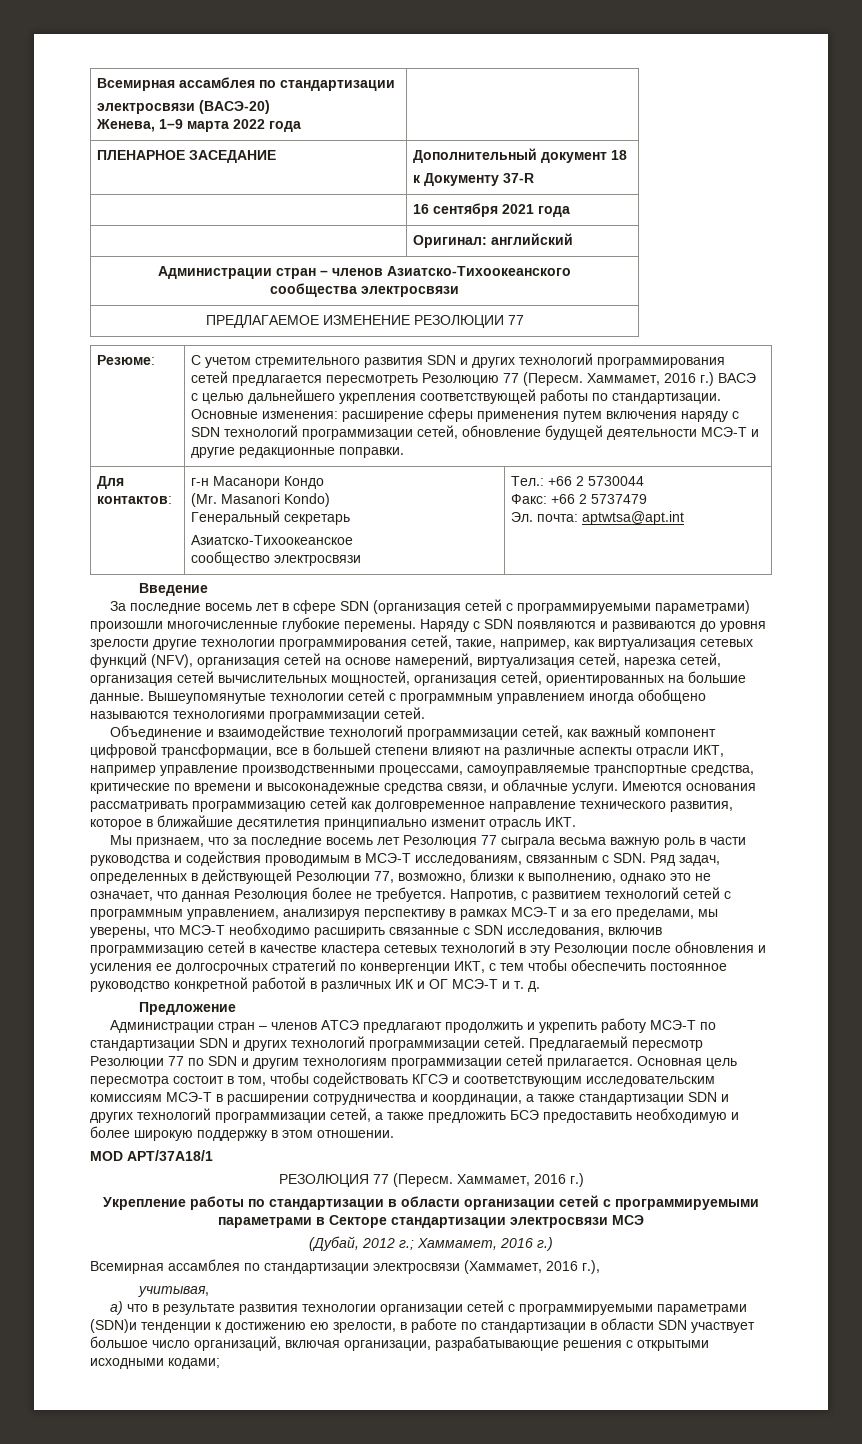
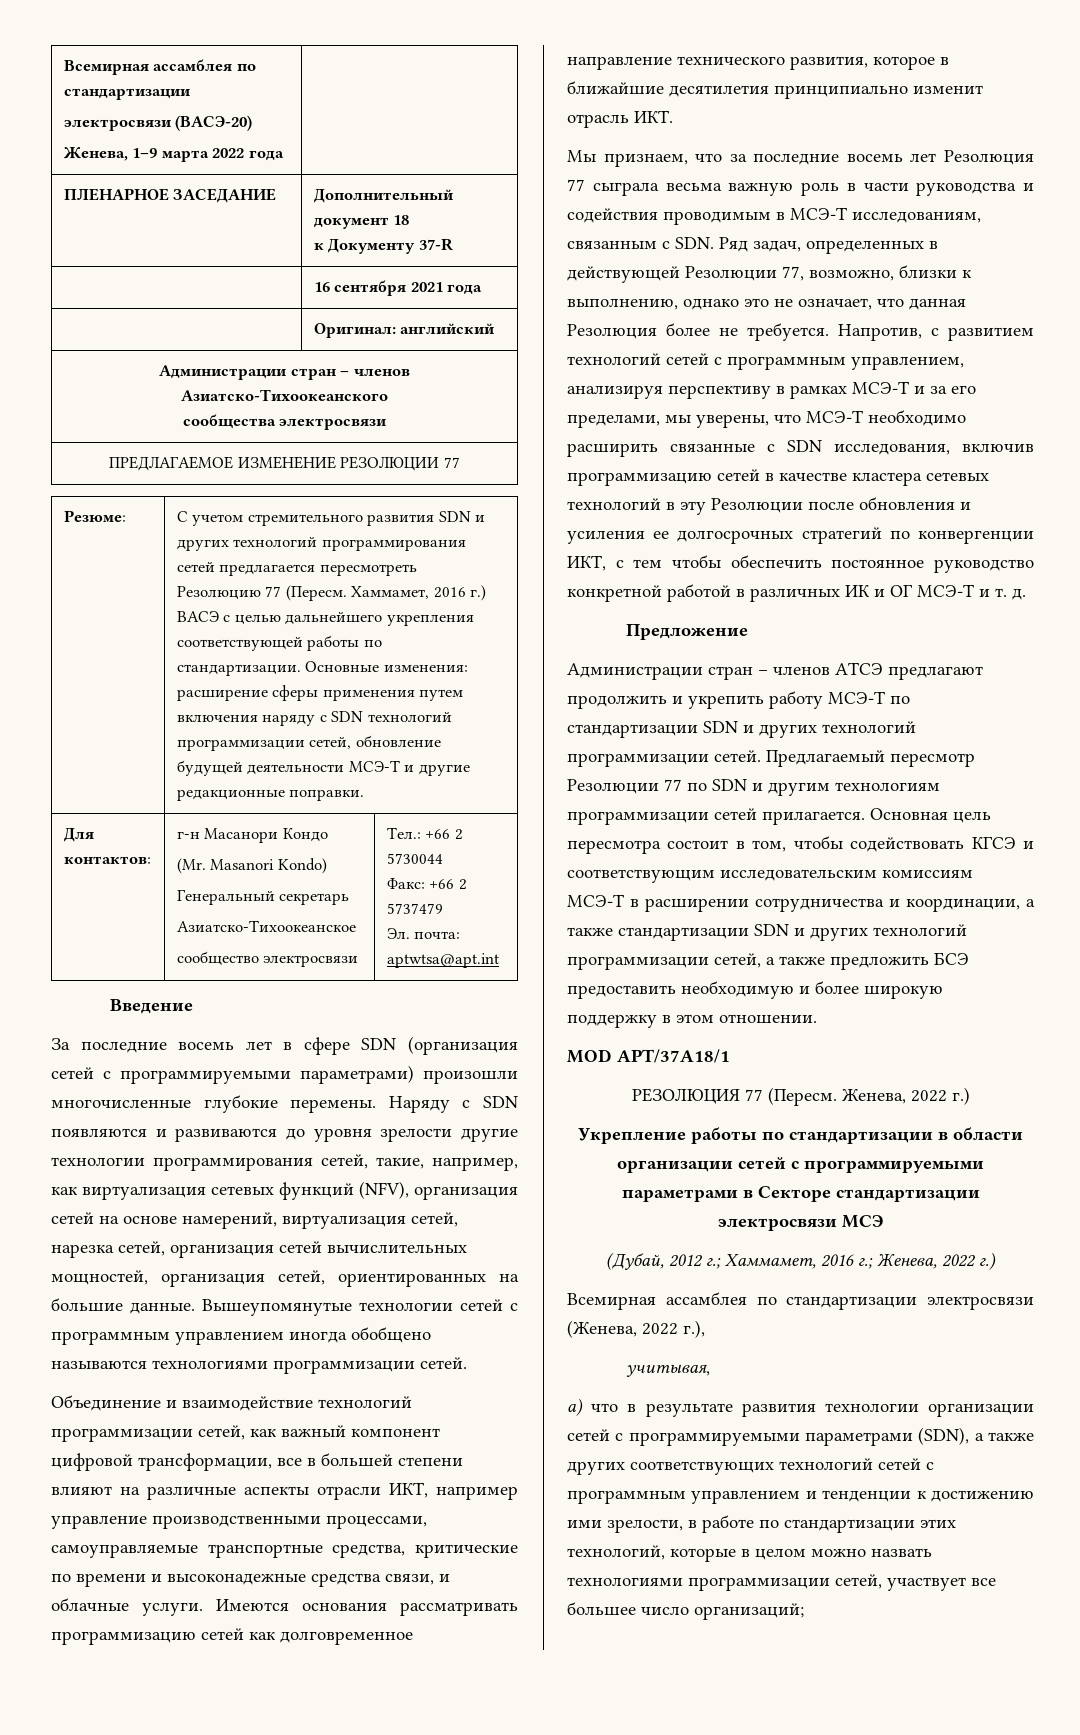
- РЕЗОЛЮЦИЯ 77 (Пересм. Хаммамет, 2016 г.)
+ РЕЗОЛЮЦИЯ 77 (Пересм. Женева, 2022 г.)
- (Дубай, 2012 г.; Хаммамет, 2016 г.)
+ (Дубай, 2012 г.; Хаммамет, 2016 г.; Женева, 2022 г.)
- Всемирная ассамблея по стандартизации электросвязи (Хаммамет, 2016 г.),
+ Всемирная ассамблея по стандартизации электросвязи (Женева, 2022 г.),
- a) что в результате развития технологии организации сетей с программируемыми параметрами (SDN)и тенденции к достижению ею зрелости, в работе по стандартизации в области SDN участвует большое число организаций, включая организации, разрабатывающие решения с открытыми исходными кодами;
+ a) что в результате развития технологии организации сетей с программируемыми параметрами (SDN), а также других соответствующих технологий сетей с программным управлением и тенденции к достижению ими зрелости, в работе по стандартизации этих технологий, которые в целом можно назвать технологиями программизации сетей, участвует все большее число организаций;

